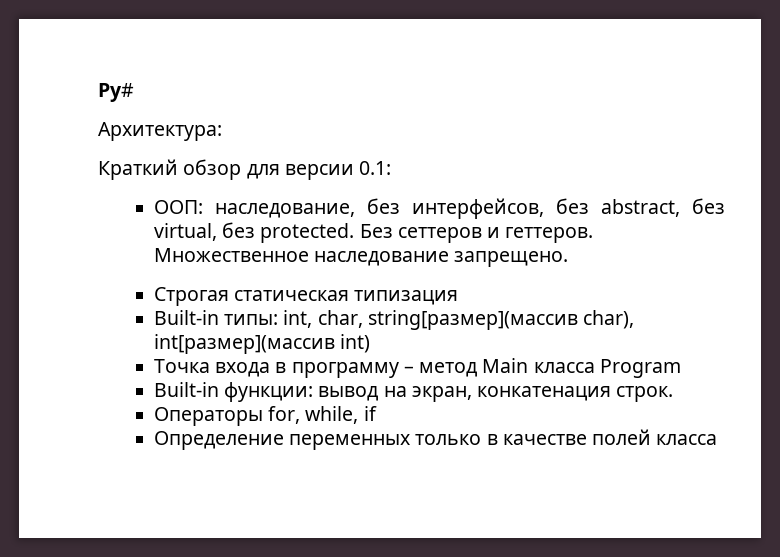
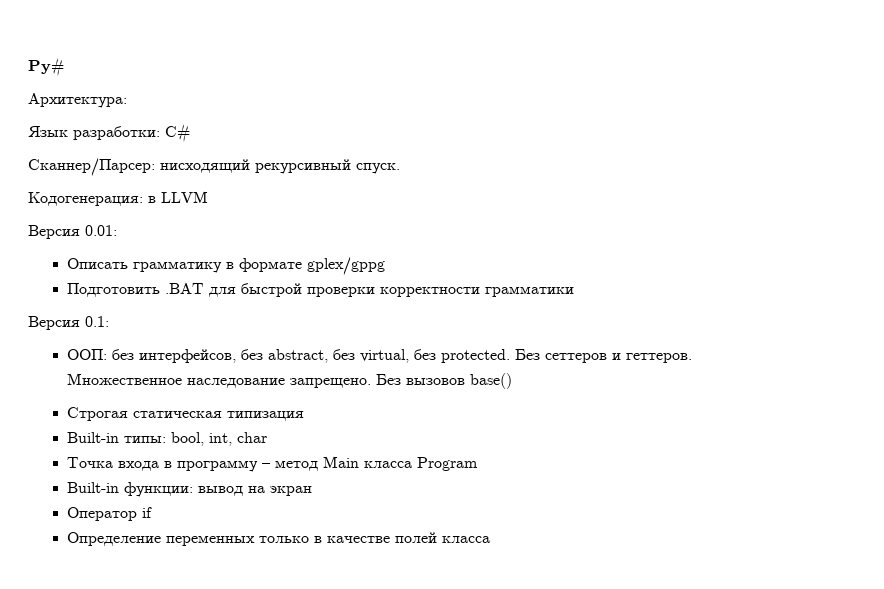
- Краткий обзор для версии 0.1:
+ Язык разработки: C#
+ Сканнер/Парсер: нисходящий рекурсивный спуск.
+ Кодогенерация: в LLVM
+ Версия 0.01:
+ Описать грамматику в формате gplex/gppg
+ Подготовить .BAT для быстрой проверки корректности грамматики
+ Версия 0.1:
- ООП: наследование, без интерфейсов, без abstract, без virtual, без protected.
+ ООП: без интерфейсов, без abstract, без virtual, без protected.
+ Без вызовов base()
- Built-in типы: int, char, string[размер](массив char), int[размер](массив int)
+ Built-in типы: bool, int, char
- Built-in функции: вывод на экран, конкатенация строк.
- Операторы for, while, if
+ Built-in функции: вывод на экран
+ Оператор if

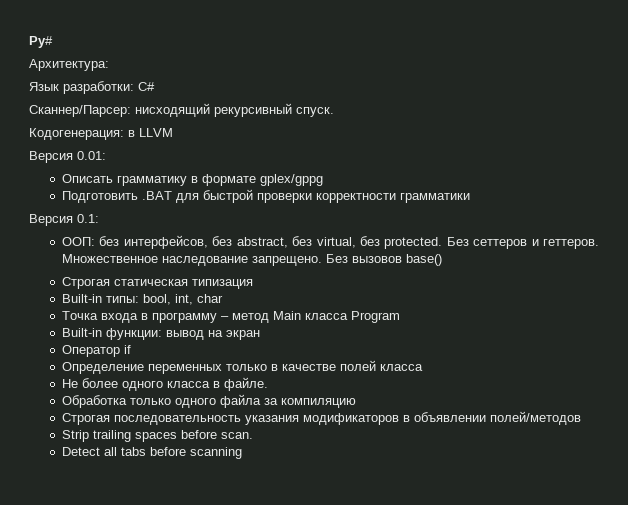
+ Не более одного класса в файле.
+ Обработка только одного файла за компиляцию
+ Строгая последовательность указания модификаторов в объявлении полей/методов
+ Strip trailing spaces before scan.
+ Detect all tabs before scanning

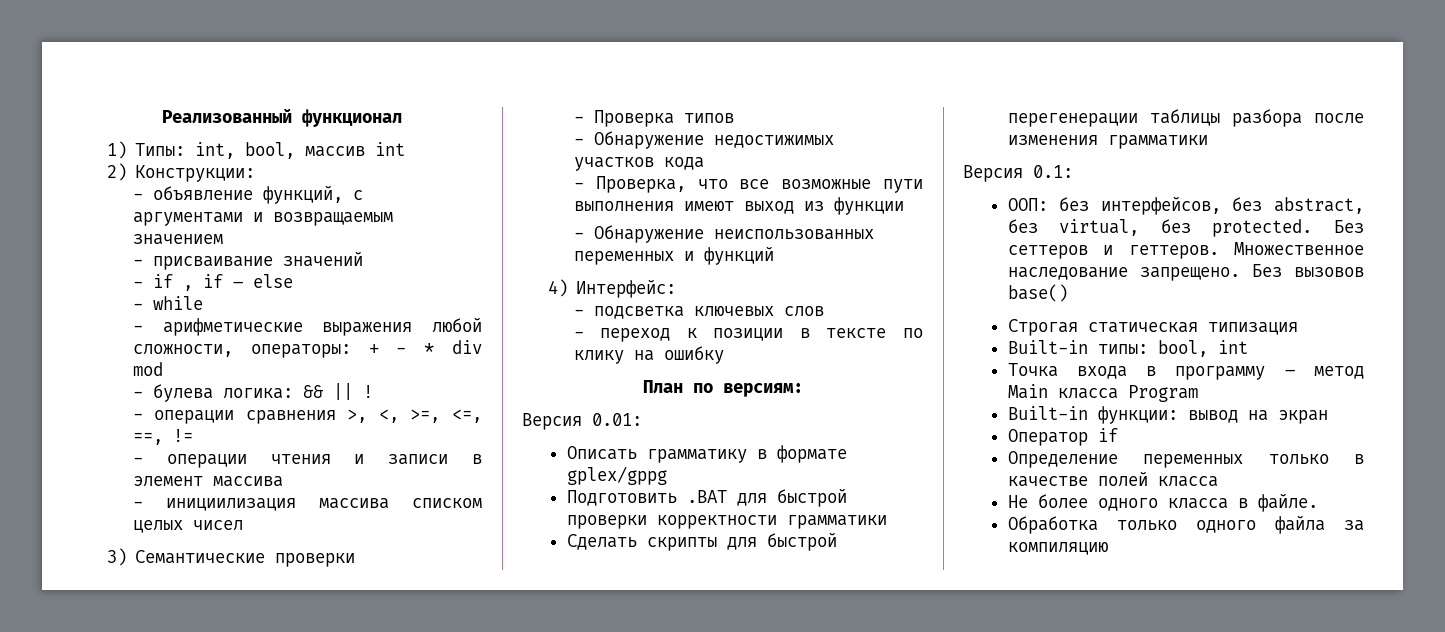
- Py#
- Архитектура:
- Язык разработки: C#
- Сканнер/Парсер: нисходящий рекурсивный спуск.
- Кодогенерация: в LLVM
+ Реализованный функционал
+ 1) Типы: int, bool, массив int
+ 2) Конструкции:
+ - объявление функций, с аргументами и возвращаемым значением
+ - присваивание значений
+ - if , if – else
+ - while
+ - арифметические выражения любой сложности, операторы: + - * div mod
+ - булева логика: && || !
+ - операции сравнения >, <, >=, <=, ==, !=
+ - операции чтения и записи в элемент массива
+ - инициилизация массива списком целых чисел
+ 3) Семантические проверки
+ - Проверка типов
+ - Обнаружение недостижимых участков кода
+ - Проверка, что все возможные пути выполнения имеют выход из функции
+ - Обнаружение неиспользованных переменных и функций
+ 4) Интерфейс:
+ - подсветка ключевых слов
+ - переход к позиции в тексте по клику на ошибку
+ План по версиям:
+ Сделать скрипты для быстрой перегенерации таблицы разбора после изменения грамматики
- Built-in типы: bool, int, char
+ Built-in типы: bool, int
- Строгая последовательность указания модификаторов в объявлении полей/методов
- Strip trailing spaces before scan.
- Detect all tabs before scanning

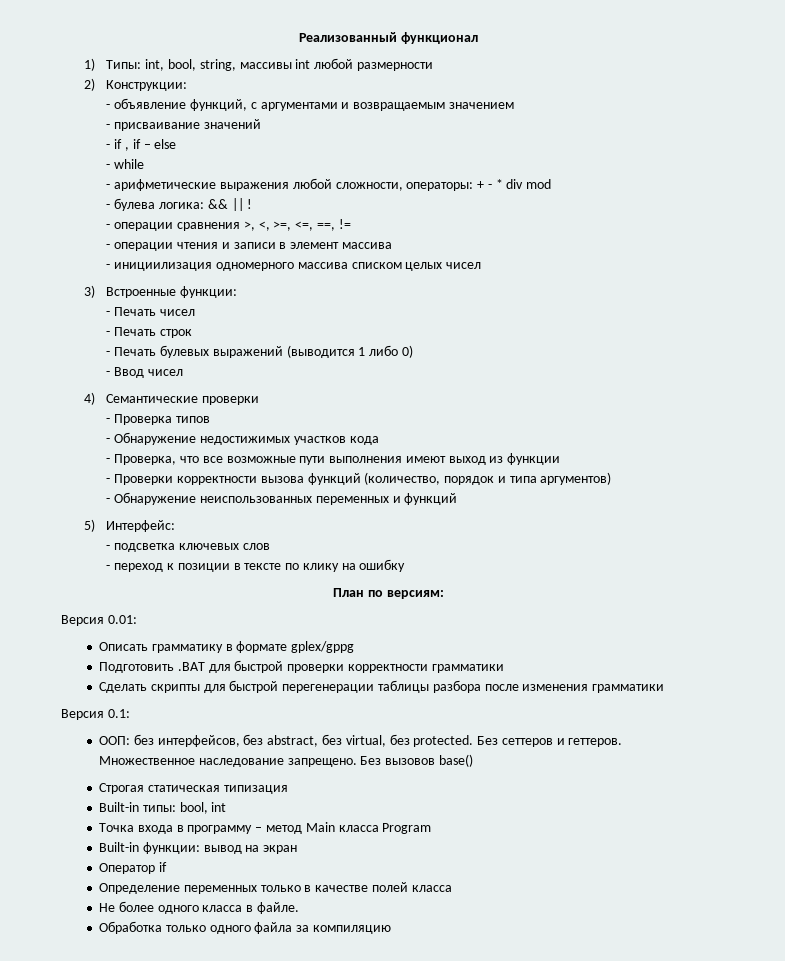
- 1) Типы: int, bool, массив int
+ 1) Типы: int, bool, string, массивы int любой размерности
- - инициилизация массива списком целых чисел
+ - инициилизация одномерного массива списком целых чисел
- 3) Семантические проверки
+ 3) Встроенные функции:
+ - Печать чисел
+ - Печать строк
+ - Печать булевых выражений (выводится 1 либо 0)
+ - Ввод чисел
+ 4) Семантические проверки
+ - Проверки корректности вызова функций (количество, порядок и типа аргументов)
- 4) Интерфейс:
+ 5) Интерфейс:

